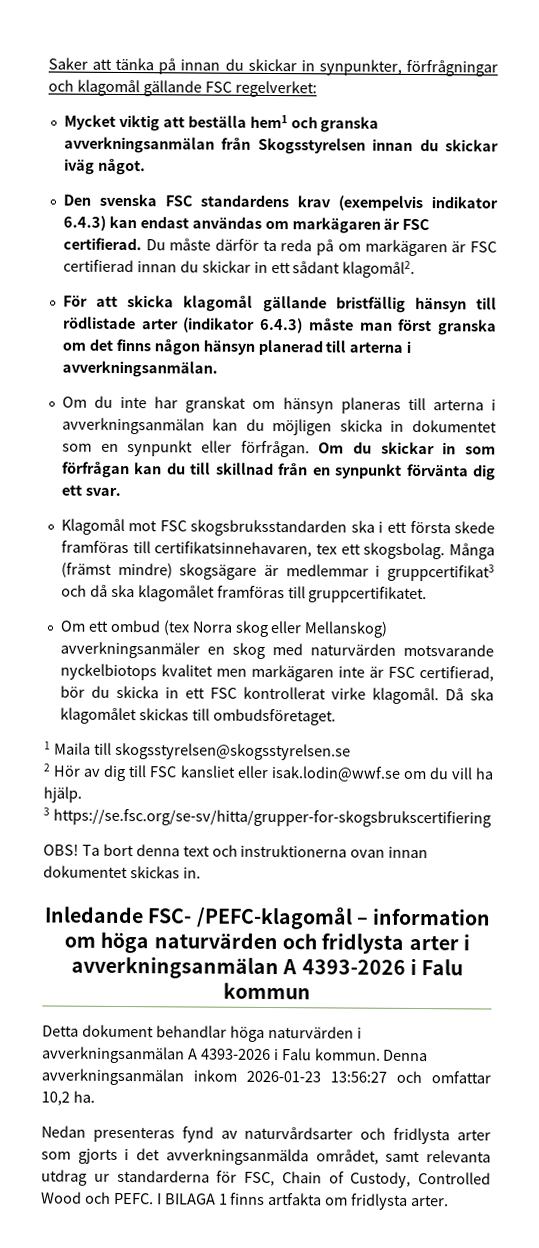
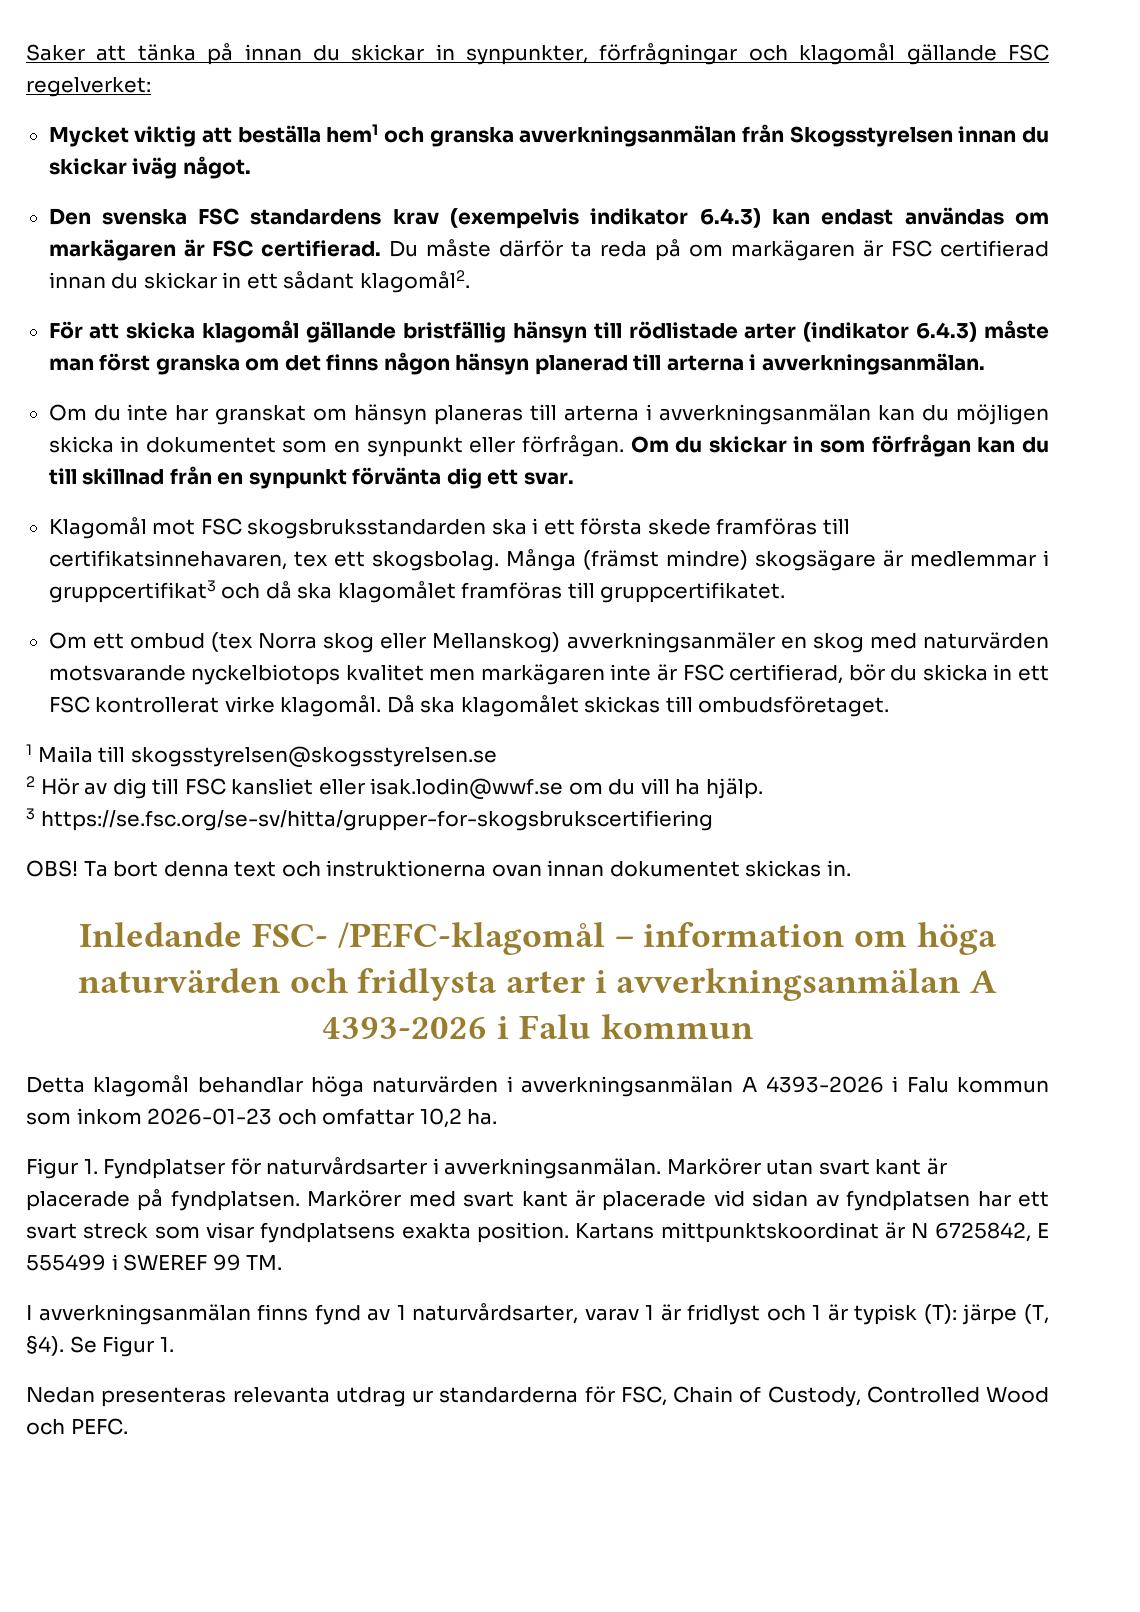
- Detta dokument behandlar höga naturvärden i avverkningsanmälan A 4393-2026 i Falu kommun. Denna avverkningsanmälan inkom 2026-01-23 13:56:27 och omfattar 10,2 ha.
+ Detta klagomål behandlar höga naturvärden i avverkningsanmälan A 4393-2026 i Falu kommun som inkom 2026-01-23 och omfattar 10,2 ha.
- Nedan presenteras fynd av naturvårdsarter och fridlysta arter som gjorts i det avverkningsanmälda området, samt relevanta utdrag ur standarderna för FSC, Chain of Custody, Controlled Wood och PEFC. I BILAGA 1 finns artfakta om fridlysta arter.
+ Figur 1. Fyndplatser för naturvårdsarter i avverkningsanmälan. Markörer utan svart kant är placerade på fyndplatsen. Markörer med svart kant är placerade vid sidan av fyndplatsen har ett svart streck som visar fyndplatsens exakta position. Kartans mittpunktskoordinat är N 6725842, E 555499 i SWEREF 99 TM.
+ I avverkningsanmälan finns fynd av 1 naturvårdsarter, varav 1 är fridlyst och 1 är typisk (T): järpe (T, §4). Se Figur 1.
+ Nedan presenteras relevanta utdrag ur standarderna för FSC, Chain of Custody, Controlled Wood och PEFC.

